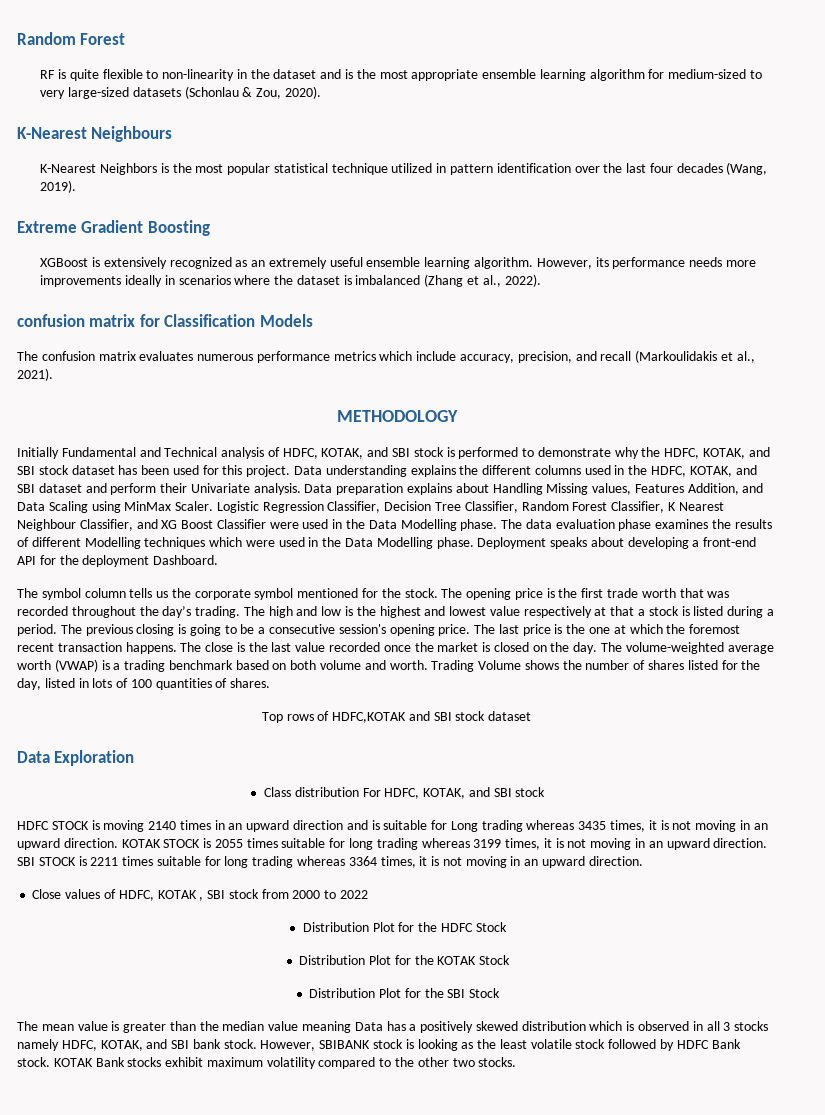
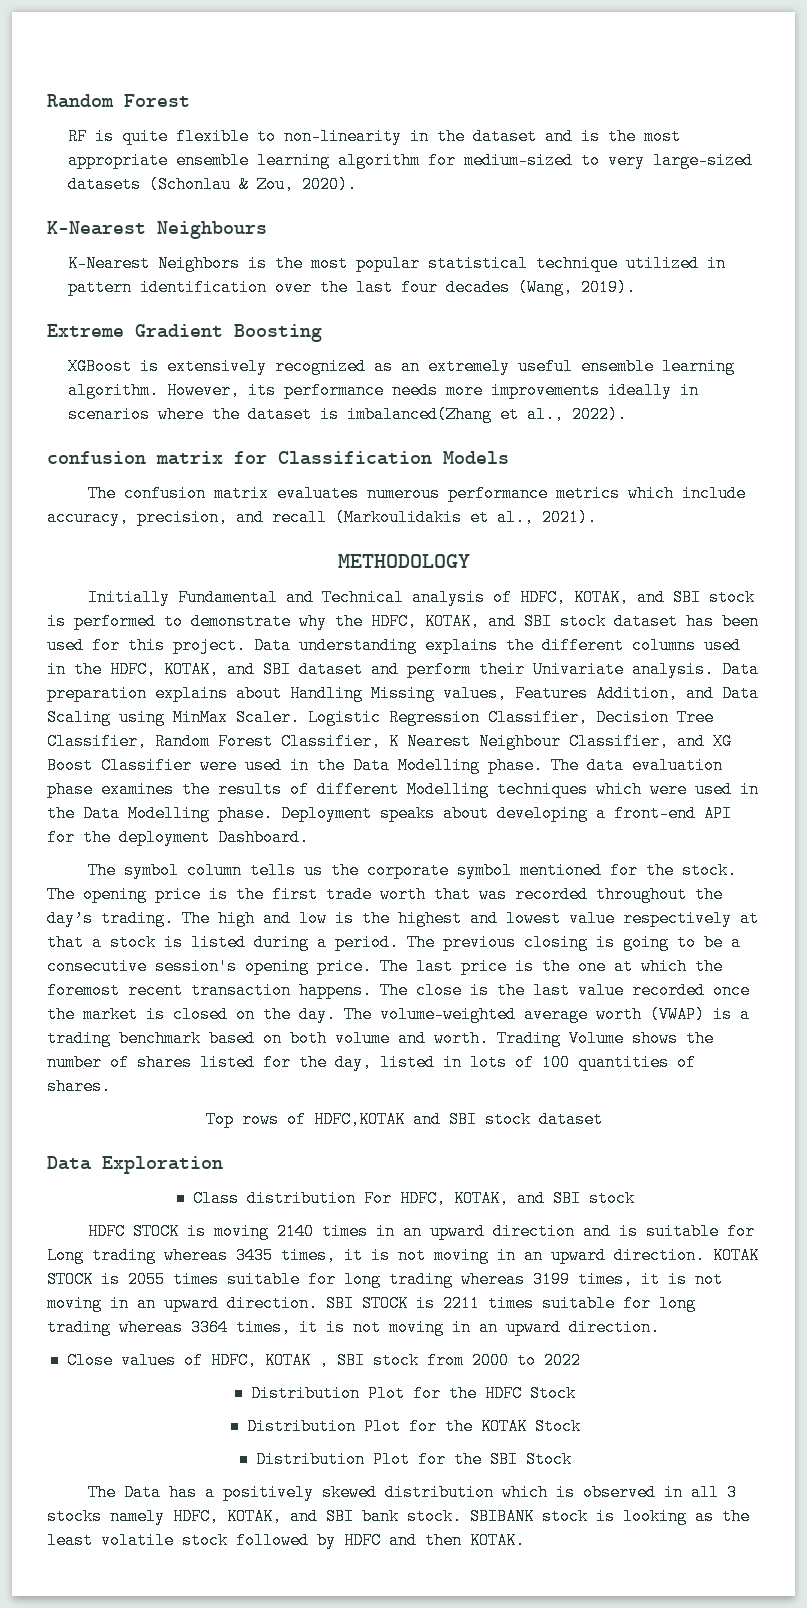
- However, its performance needs more improvements ideally in scenarios where the dataset is imbalanced (Zhang et al., 2022).
+ However, its performance needs more improvements ideally in scenarios where the dataset is imbalanced(Zhang et al., 2022).
- The mean value is greater than the median value meaning Data has a positively skewed distribution which is observed in all 3 stocks namely HDFC, KOTAK, and SBI bank stock.
+ The Data has a positively skewed distribution which is observed in all 3 stocks namely HDFC, KOTAK, and SBI bank stock.
- However, SBIBANK stock is looking as the least volatile stock followed by HDFC Bank stock. KOTAK Bank stocks exhibit maximum volatility compared to the other two stocks.
+ SBIBANK stock is looking as the least volatile stock followed by HDFC and then KOTAK.

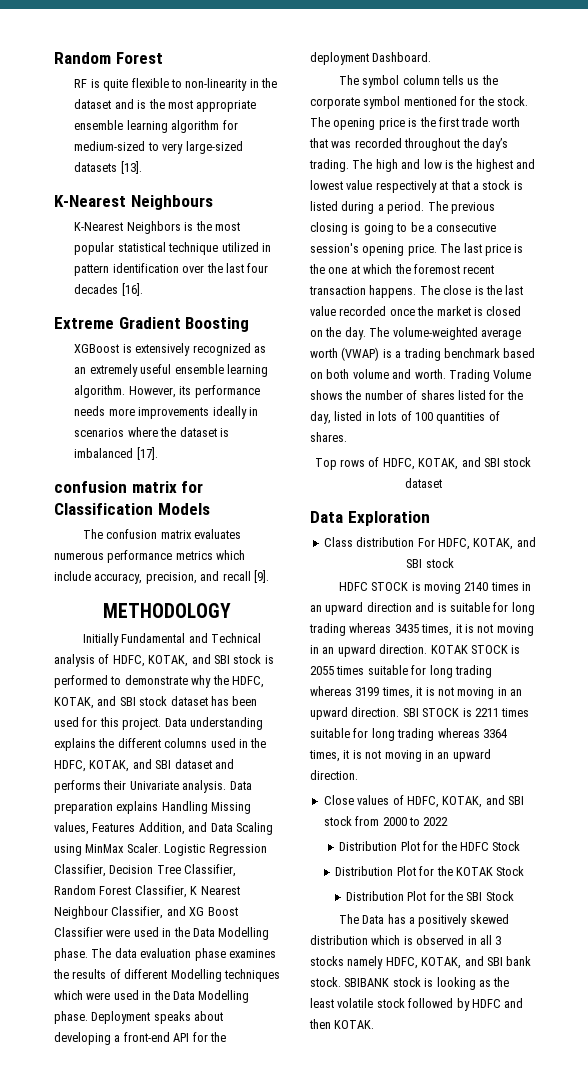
- RF is quite flexible to non-linearity in the dataset and is the most appropriate ensemble learning algorithm for medium-sized to very large-sized datasets (Schonlau & Zou, 2020).
+ RF is quite flexible to non-linearity in the dataset and is the most appropriate ensemble learning algorithm for medium-sized to very large-sized datasets [13].
- K-Nearest Neighbors is the most popular statistical technique utilized in pattern identification over the last four decades (Wang, 2019).
+ K-Nearest Neighbors is the most popular statistical technique utilized in pattern identification over the last four decades [16].
- However, its performance needs more improvements ideally in scenarios where the dataset is imbalanced(Zhang et al., 2022).
+ However, its performance needs more improvements ideally in scenarios where the dataset is imbalanced [17].
- The confusion matrix evaluates numerous performance metrics which include accuracy, precision, and recall (Markoulidakis et al., 2021).
+ The confusion matrix evaluates numerous performance metrics which include accuracy, precision, and recall [9].
- Data understanding explains the different columns used in the HDFC, KOTAK, and SBI dataset and perform their Univariate analysis.
+ Data understanding explains the different columns used in the HDFC, KOTAK, and SBI dataset and performs their Univariate analysis.
- Data preparation explains about Handling Missing values, Features Addition, and Data Scaling using MinMax Scaler.
+ Data preparation explains Handling Missing values, Features Addition, and Data Scaling using MinMax Scaler.
- Top rows of HDFC,KOTAK and SBI stock dataset
+ Top rows of HDFC, KOTAK, and SBI stock dataset
- HDFC STOCK is moving 2140 times in an upward direction and is suitable for Long trading whereas 3435 times, it is not moving in an upward direction.
+ HDFC STOCK is moving 2140 times in an upward direction and is suitable for long trading whereas 3435 times, it is not moving in an upward direction.
- Close values of HDFC, KOTAK , SBI stock from 2000 to 2022
+ Close values of HDFC, KOTAK, and SBI stock from 2000 to 2022

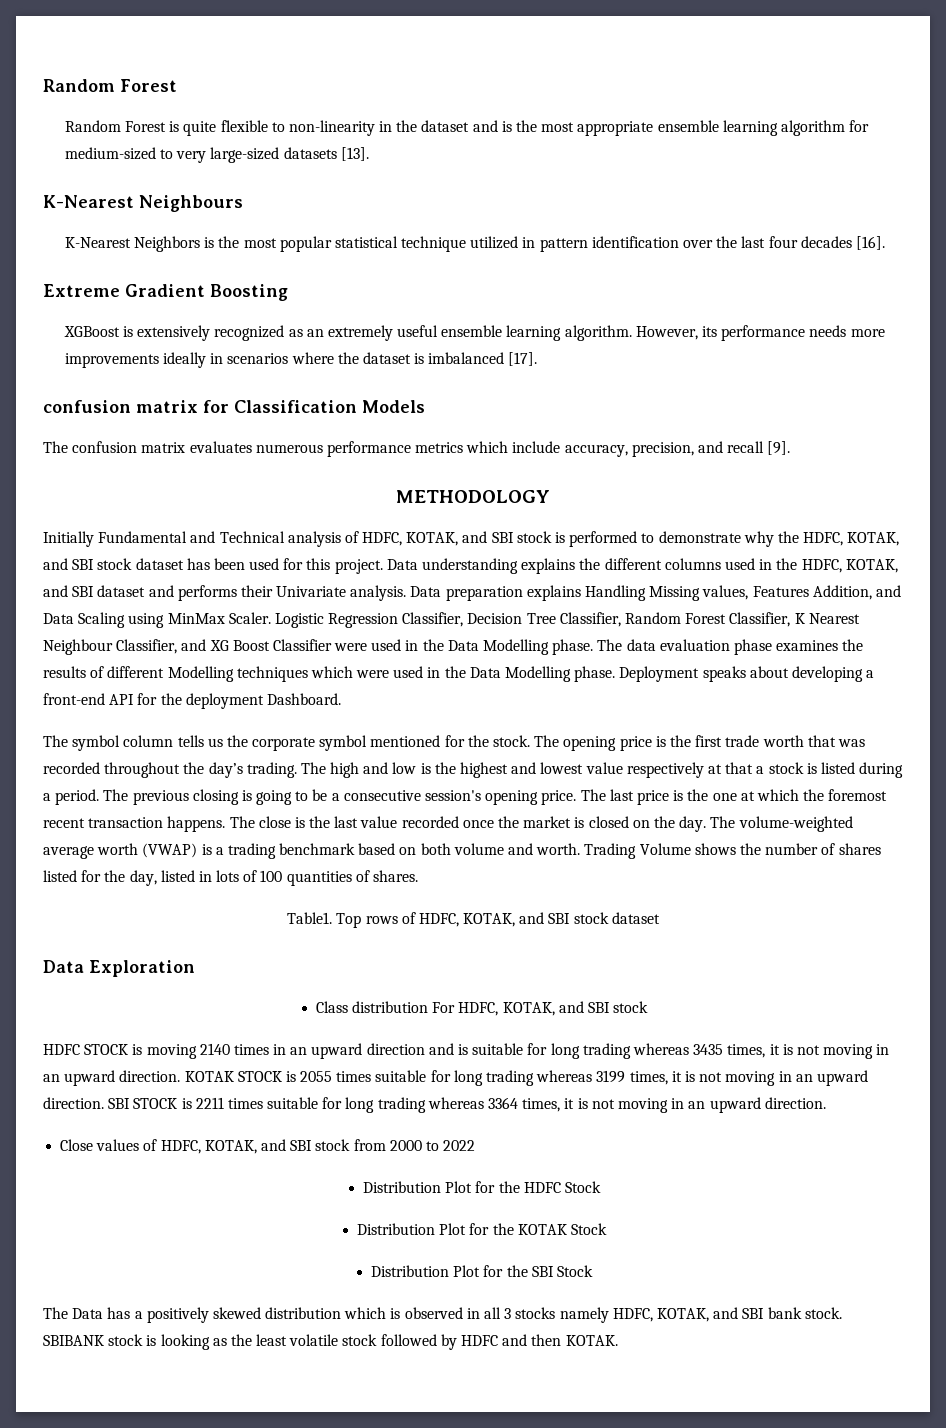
- RF is quite flexible to non-linearity in the dataset and is the most appropriate ensemble learning algorithm for medium-sized to very large-sized datasets [13].
+ Random Forest is quite flexible to non-linearity in the dataset and is the most appropriate ensemble learning algorithm for medium-sized to very large-sized datasets [13].
+ Table1.

